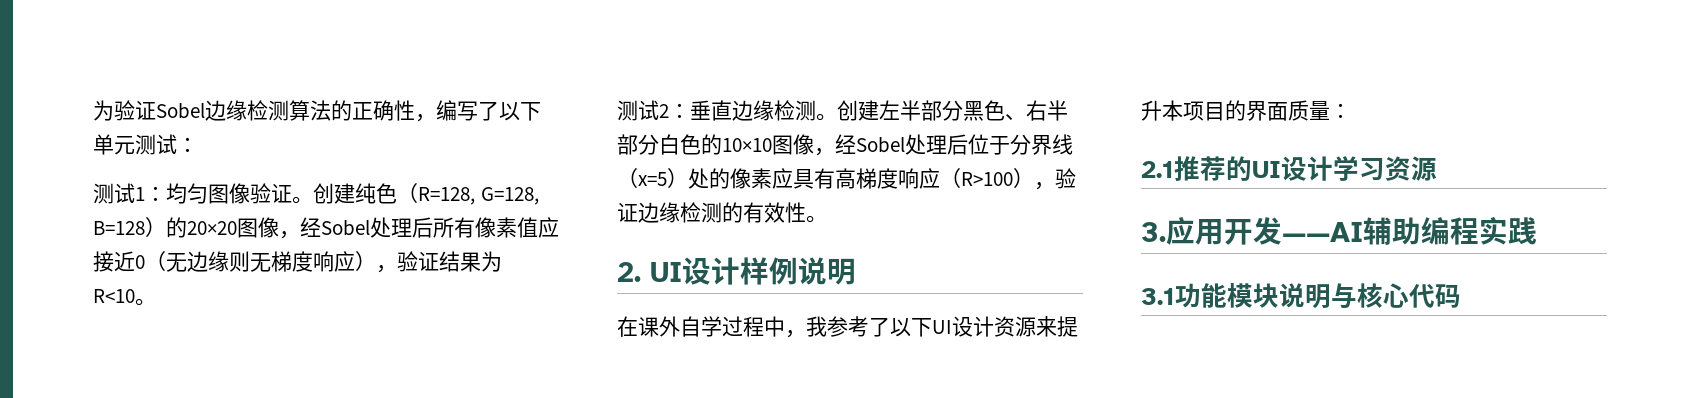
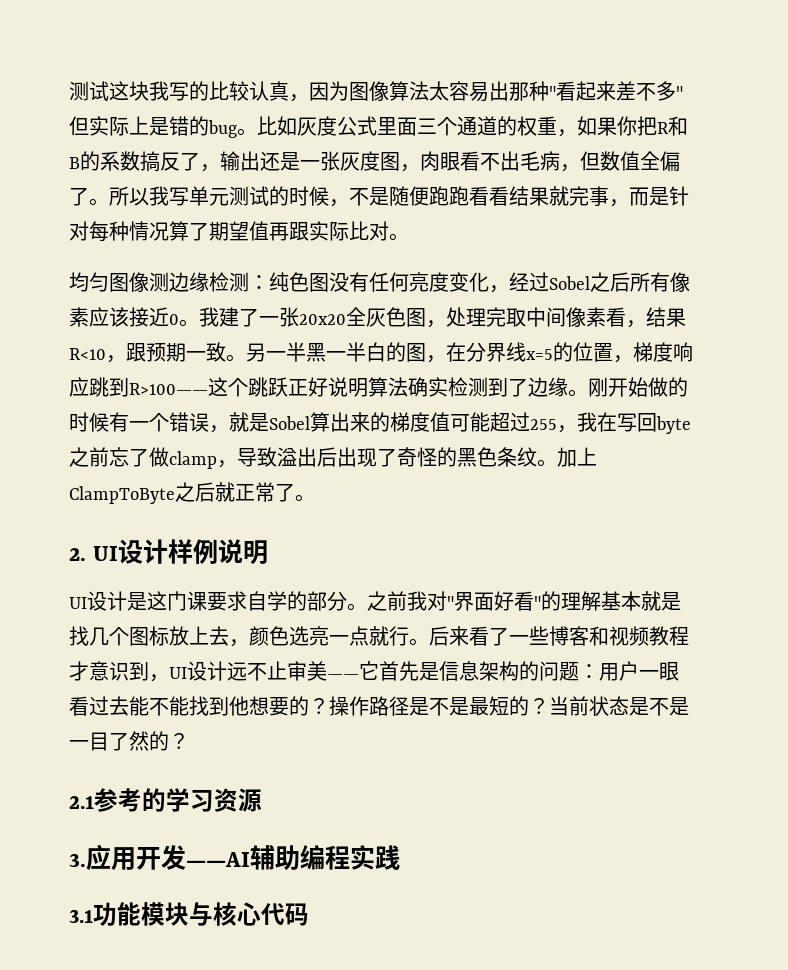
- 为验证Sobel边缘检测算法的正确性，编写了以下单元测试：
- 测试1：均匀图像验证。创建纯色（R=128, G=128, B=128）的20×20图像，经Sobel处理后所有像素值应接近0（无边缘则无梯度响应），验证结果为R<10。
- 测试2：垂直边缘检测。创建左半部分黑色、右半部分白色的10×10图像，经Sobel处理后位于分界线（x=5）处的像素应具有高梯度响应（R>100），验证边缘检测的有效性。
+ 测试这块我写的比较认真，因为图像算法太容易出那种"看起来差不多"但实际上是错的bug。比如灰度公式里面三个通道的权重，如果你把R和B的系数搞反了，输出还是一张灰度图，肉眼看不出毛病，但数值全偏了。所以我写单元测试的时候，不是随便跑跑看看结果就完事，而是针对每种情况算了期望值再跟实际比对。
+ 均匀图像测边缘检测：纯色图没有任何亮度变化，经过Sobel之后所有像素应该接近0。我建了一张20x20全灰色图，处理完取中间像素看，结果R<10，跟预期一致。另一半黑一半白的图，在分界线x=5的位置，梯度响应跳到R>100——这个跳跃正好说明算法确实检测到了边缘。刚开始做的时候有一个错误，就是Sobel算出来的梯度值可能超过255，我在写回byte之前忘了做clamp，导致溢出后出现了奇怪的黑色条纹。加上ClampToByte之后就正常了。
- 在课外自学过程中，我参考了以下UI设计资源来提升本项目的界面质量：
- 2.1推荐的UI设计学习资源
+ UI设计是这门课要求自学的部分。之前我对"界面好看"的理解基本就是找几个图标放上去，颜色选亮一点就行。后来看了一些博客和视频教程才意识到，UI设计远不止审美——它首先是信息架构的问题：用户一眼看过去能不能找到他想要的？操作路径是不是最短的？当前状态是不是一目了然的？
+ 2.1参考的学习资源
- 3.1功能模块说明与核心代码
+ 3.1功能模块与核心代码

